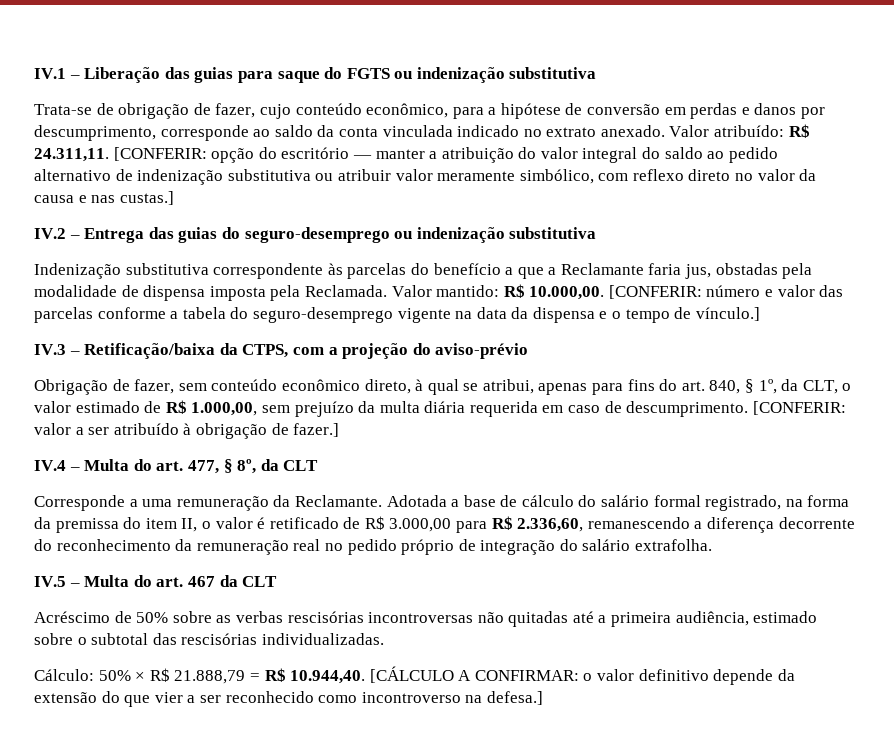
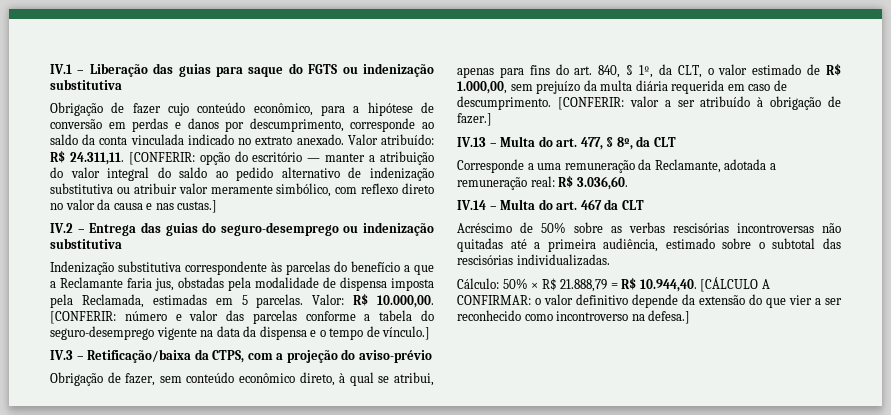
- Trata-se de obrigação de fazer, cujo conteúdo econômico, para a hipótese de conversão em perdas e danos por descumprimento, corresponde ao saldo da conta vinculada indicado no extrato anexado.
+ Obrigação de fazer cujo conteúdo econômico, para a hipótese de conversão em perdas e danos por descumprimento, corresponde ao saldo da conta vinculada indicado no extrato anexado.
- Indenização substitutiva correspondente às parcelas do benefício a que a Reclamante faria jus, obstadas pela modalidade de dispensa imposta pela Reclamada. Valor mantido: R$ 10.000,00. [CONFERIR: número e valor das parcelas conforme a tabela do seguro-desemprego vigente na data da dispensa e o tempo de vínculo.]
+ Indenização substitutiva correspondente às parcelas do benefício a que a Reclamante faria jus, obstadas pela modalidade de dispensa imposta pela Reclamada, estimadas em 5 parcelas. Valor: R$ 10.000,00. [CONFERIR: número e valor das parcelas conforme a tabela do seguro-desemprego vigente na data da dispensa e o tempo de vínculo.]
- IV.4 – Multa do art. 477, § 8º, da CLT
+ IV.13 – Multa do art. 477, § 8º, da CLT
- Corresponde a uma remuneração da Reclamante. Adotada a base de cálculo do salário formal registrado, na forma da premissa do item II, o valor é retificado de R$ 3.000,00 para R$ 2.336,60, remanescendo a diferença decorrente do reconhecimento da remuneração real no pedido próprio de integração do salário extrafolha.
- IV.5 – Multa do art. 467 da CLT
+ Corresponde a uma remuneração da Reclamante, adotada a remuneração real: R$ 3.036,60.
+ IV.14 – Multa do art. 467 da CLT

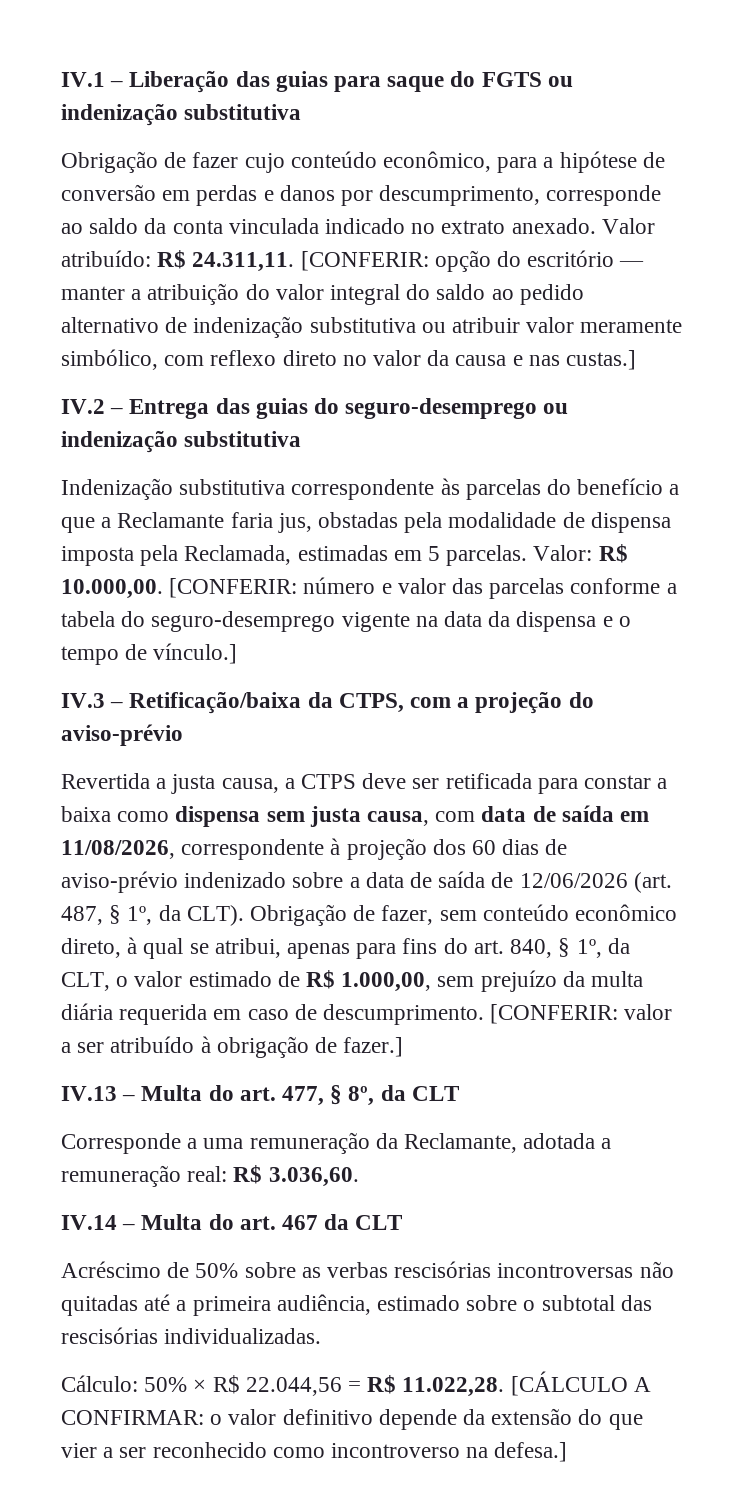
+ Revertida a justa causa, a CTPS deve ser retificada para constar a baixa como dispensa sem justa causa, com data de saída em 11/08/2026, correspondente à projeção dos 60 dias de aviso-prévio indenizado sobre a data de saída de 12/06/2026 (art. 487, § 1º, da CLT).
- Cálculo: 50% × R$ 21.888,79 = R$ 10.944,40. [CÁLCULO A CONFIRMAR: o valor definitivo depende da extensão do que vier a ser reconhecido como incontroverso na defesa.]
+ Cálculo: 50% × R$ 22.044,56 = R$ 11.022,28. [CÁLCULO A CONFIRMAR: o valor definitivo depende da extensão do que vier a ser reconhecido como incontroverso na defesa.]

